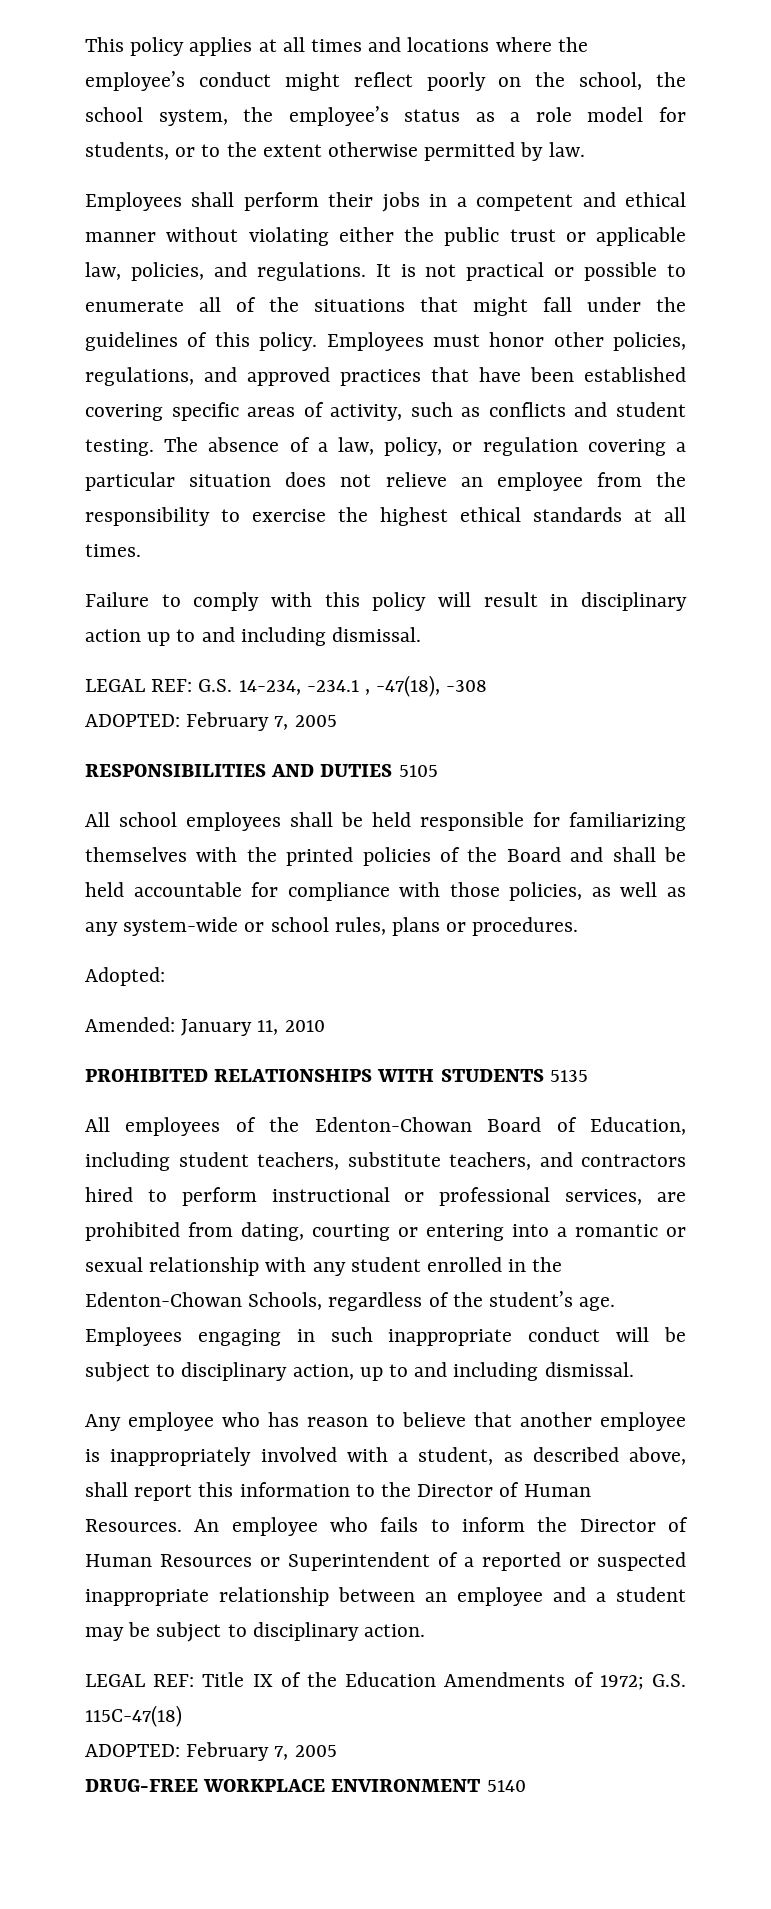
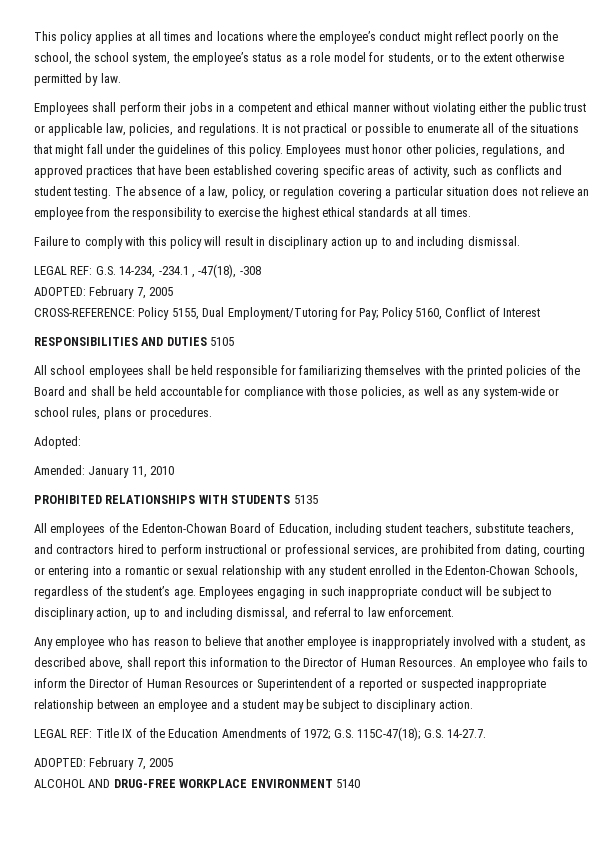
+ CROSS-REFERENCE: Policy 5155, Dual Employment/Tutoring for Pay; Policy 5160, Conflict of Interest
- Employees engaging in such inappropriate conduct will be subject to disciplinary action, up to and including dismissal.
+ Employees engaging in such inappropriate conduct will be subject to disciplinary action, up to and including dismissal, and referral to law enforcement.
- LEGAL REF: Title IX of the Education Amendments of 1972; G.S. 115C-47(18)
+ LEGAL REF: Title IX of the Education Amendments of 1972; G.S. 115C-47(18); G.S. 14-27.7.
  ADOPTED: February 7, 2005
- DRUG-FREE WORKPLACE ENVIRONMENT 5140
+ ALCOHOL AND DRUG-FREE WORKPLACE ENVIRONMENT 5140

